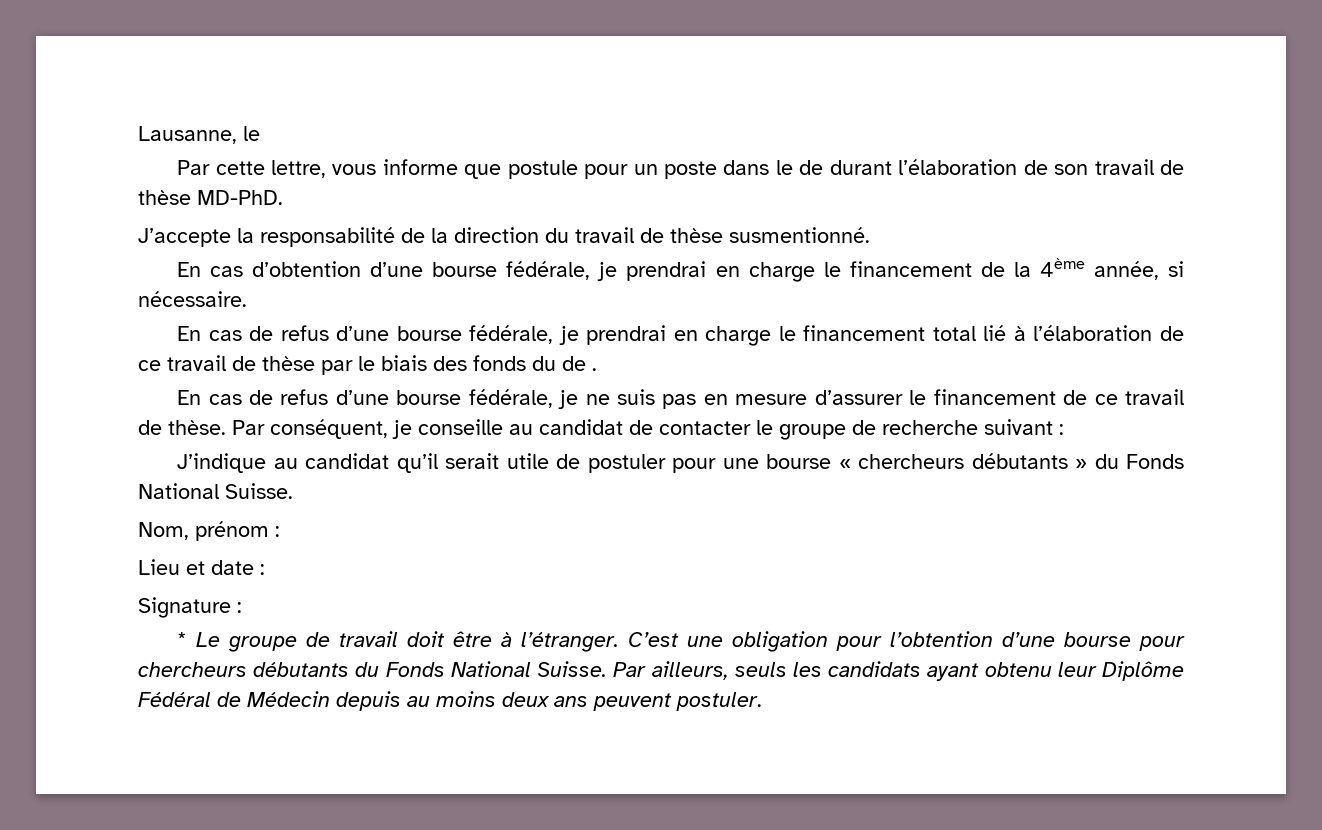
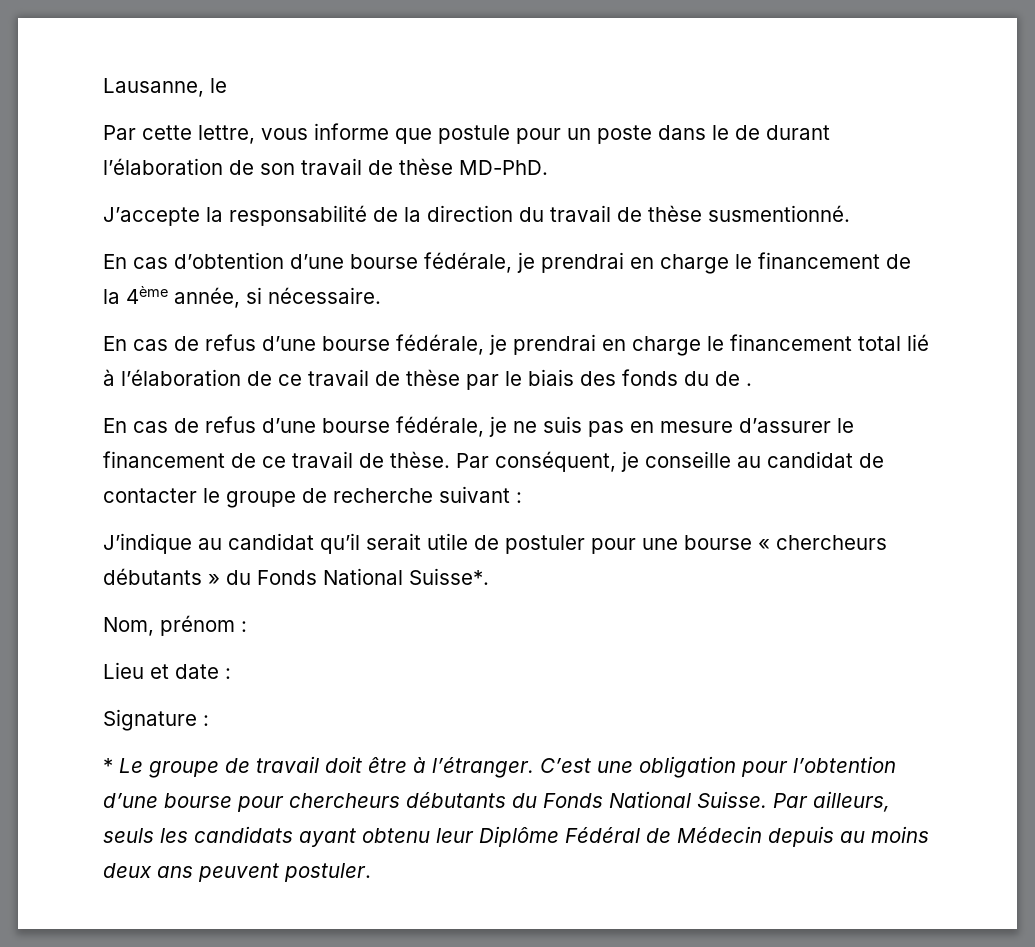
- J’indique au candidat qu’il serait utile de postuler pour une bourse « chercheurs débutants » du Fonds National Suisse.
+ J’indique au candidat qu’il serait utile de postuler pour une bourse « chercheurs débutants » du Fonds National Suisse*.

